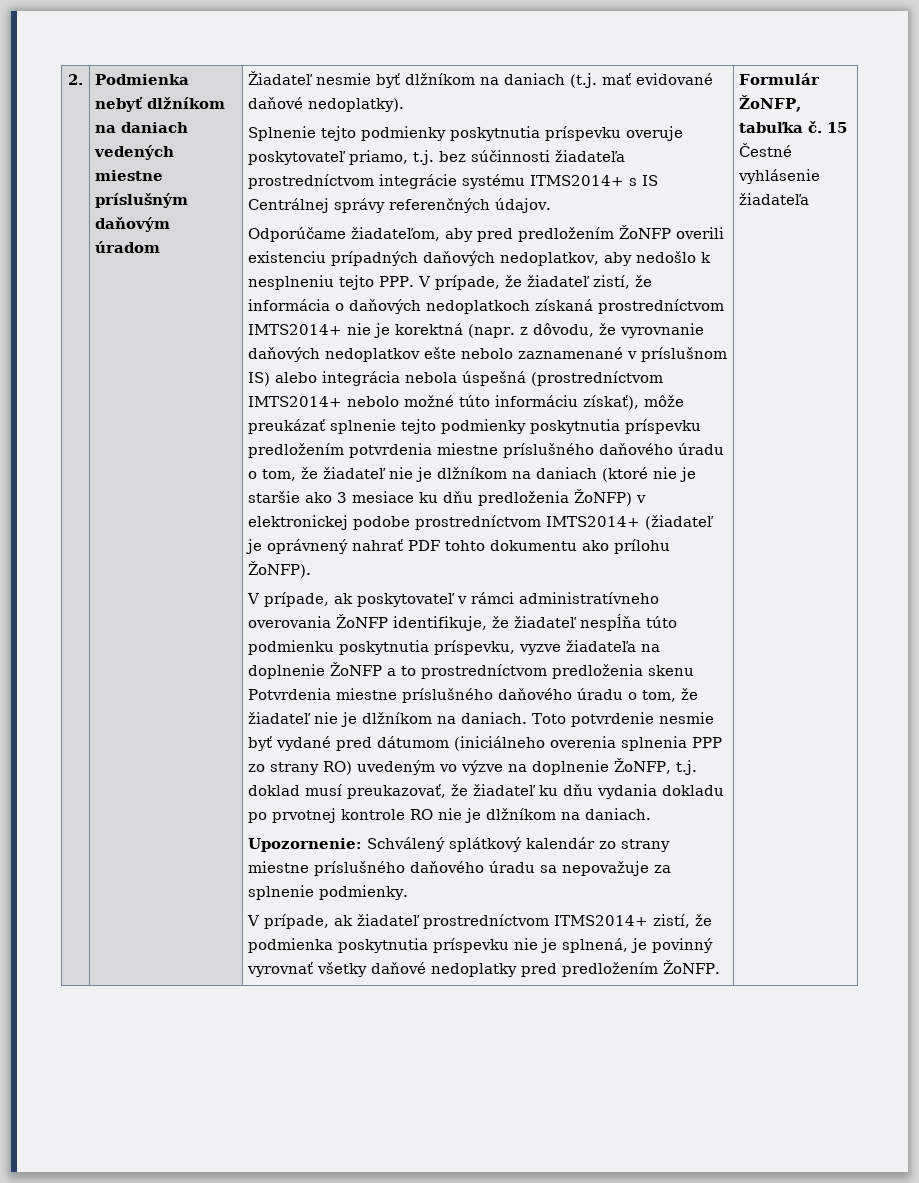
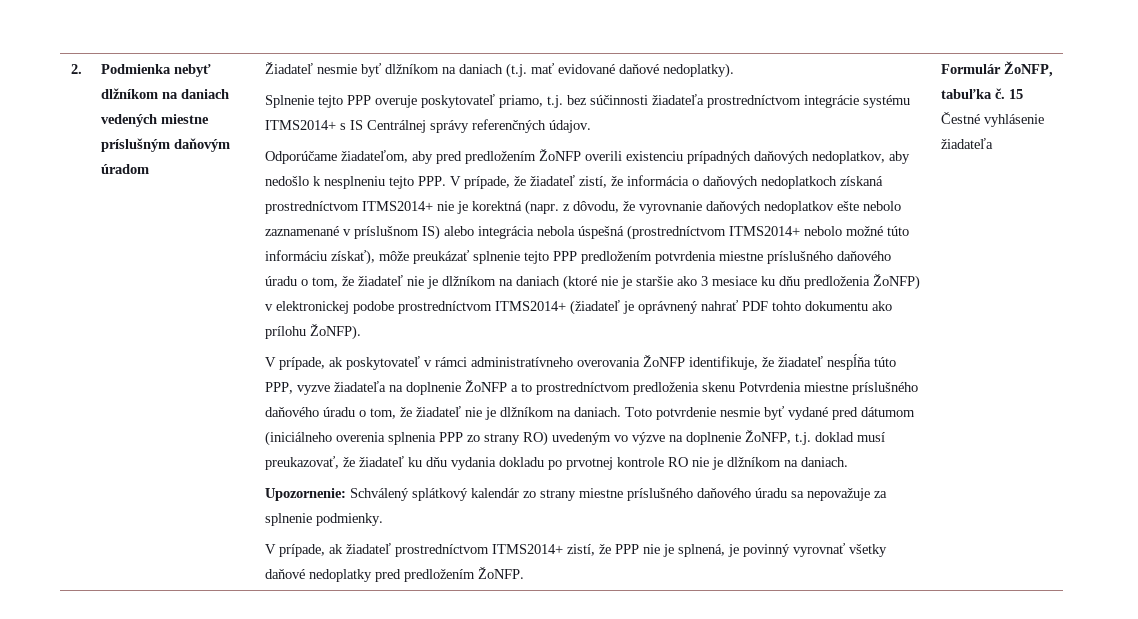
- Splnenie tejto podmienky poskytnutia príspevku overuje poskytovateľ priamo, t.j. bez súčinnosti žiadateľa prostredníctvom integrácie systému ITMS2014+ s IS Centrálnej správy referenčných údajov.
+ Splnenie tejto PPP overuje poskytovateľ priamo, t.j. bez súčinnosti žiadateľa prostredníctvom integrácie systému ITMS2014+ s IS Centrálnej správy referenčných údajov.
- Odporúčame žiadateľom, aby pred predložením ŽoNFP overili existenciu prípadných daňových nedoplatkov, aby nedošlo k nesplneniu tejto PPP. V prípade, že žiadateľ zistí, že informácia o daňových nedoplatkoch získaná prostredníctvom IMTS2014+ nie je korektná (napr. z dôvodu, že vyrovnanie daňových nedoplatkov ešte nebolo zaznamenané v príslušnom IS) alebo integrácia nebola úspešná (prostredníctvom IMTS2014+ nebolo možné túto informáciu získať), môže preukázať splnenie tejto podmienky poskytnutia príspevku predložením potvrdenia miestne príslušného daňového úradu o tom, že žiadateľ nie je dlžníkom na daniach (ktoré nie je staršie ako 3 mesiace ku dňu predloženia ŽoNFP) v elektronickej podobe prostredníctvom IMTS2014+ (žiadateľ je oprávnený nahrať PDF tohto dokumentu ako prílohu ŽoNFP).
+ Odporúčame žiadateľom, aby pred predložením ŽoNFP overili existenciu prípadných daňových nedoplatkov, aby nedošlo k nesplneniu tejto PPP. V prípade, že žiadateľ zistí, že informácia o daňových nedoplatkoch získaná prostredníctvom ITMS2014+ nie je korektná (napr. z dôvodu, že vyrovnanie daňových nedoplatkov ešte nebolo zaznamenané v príslušnom IS) alebo integrácia nebola úspešná (prostredníctvom ITMS2014+ nebolo možné túto informáciu získať), môže preukázať splnenie tejto PPP predložením potvrdenia miestne príslušného daňového úradu o tom, že žiadateľ nie je dlžníkom na daniach (ktoré nie je staršie ako 3 mesiace ku dňu predloženia ŽoNFP) v elektronickej podobe prostredníctvom ITMS2014+ (žiadateľ je oprávnený nahrať PDF tohto dokumentu ako prílohu ŽoNFP).
- V prípade, ak poskytovateľ v rámci administratívneho overovania ŽoNFP identifikuje, že žiadateľ nespĺňa túto podmienku poskytnutia príspevku, vyzve žiadateľa na doplnenie ŽoNFP a to prostredníctvom predloženia skenu Potvrdenia miestne príslušného daňového úradu o tom, že žiadateľ nie je dlžníkom na daniach.
+ V prípade, ak poskytovateľ v rámci administratívneho overovania ŽoNFP identifikuje, že žiadateľ nespĺňa túto PPP, vyzve žiadateľa na doplnenie ŽoNFP a to prostredníctvom predloženia skenu Potvrdenia miestne príslušného daňového úradu o tom, že žiadateľ nie je dlžníkom na daniach.
- V prípade, ak žiadateľ prostredníctvom ITMS2014+ zistí, že podmienka poskytnutia príspevku nie je splnená, je povinný vyrovnať všetky daňové nedoplatky pred predložením ŽoNFP.
+ V prípade, ak žiadateľ prostredníctvom ITMS2014+ zistí, že PPP nie je splnená, je povinný vyrovnať všetky daňové nedoplatky pred predložením ŽoNFP.

